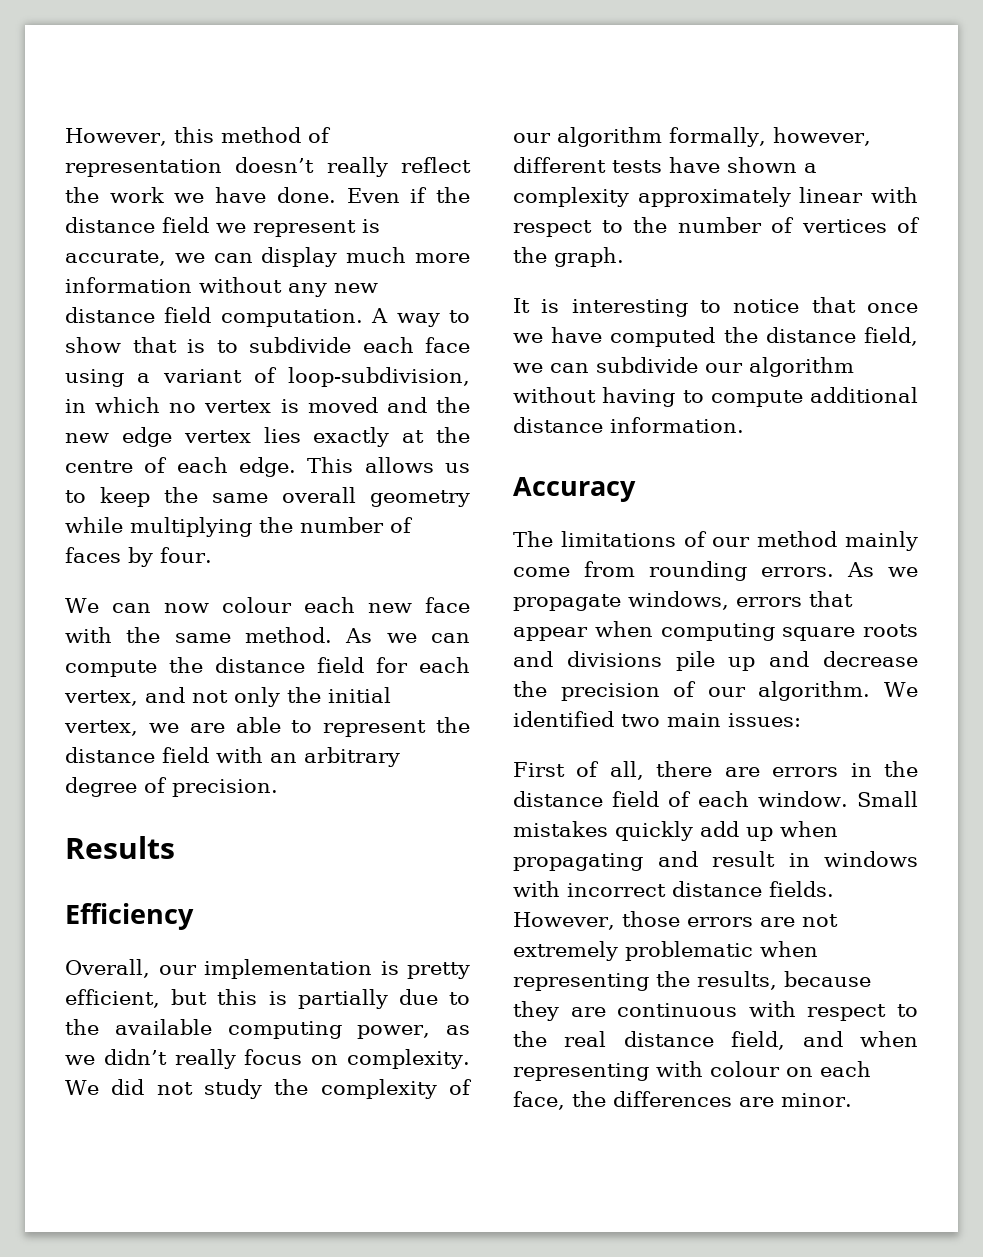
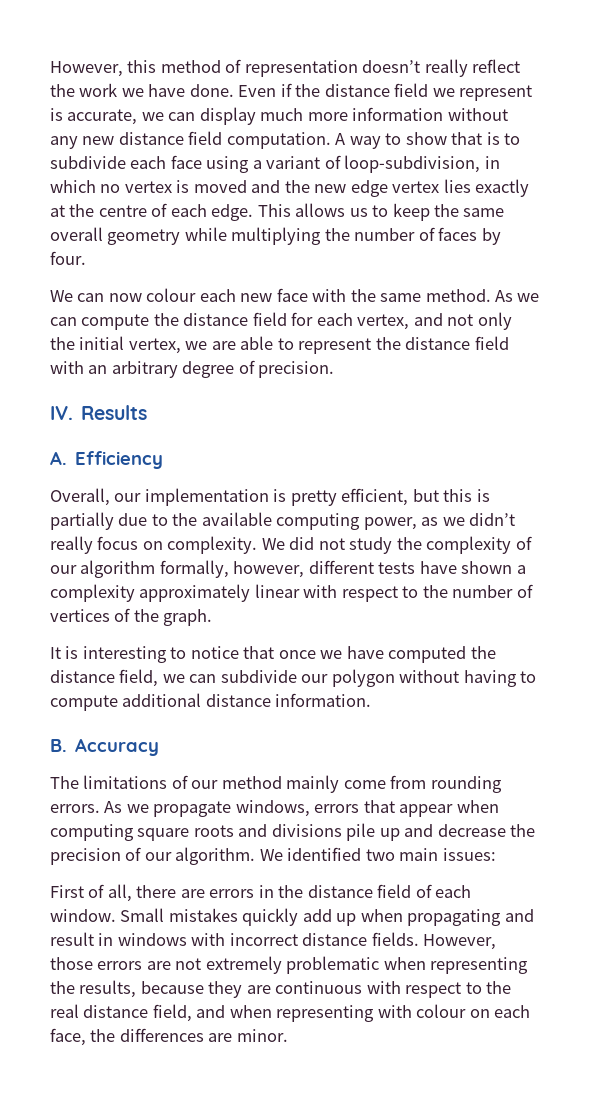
- Results
+ IV. Results
- Efficiency
+ A. Efficiency
- It is interesting to notice that once we have computed the distance field, we can subdivide our algorithm without having to compute additional distance information.
+ It is interesting to notice that once we have computed the distance field, we can subdivide our polygon without having to compute additional distance information.
- Accuracy
+ B. Accuracy

